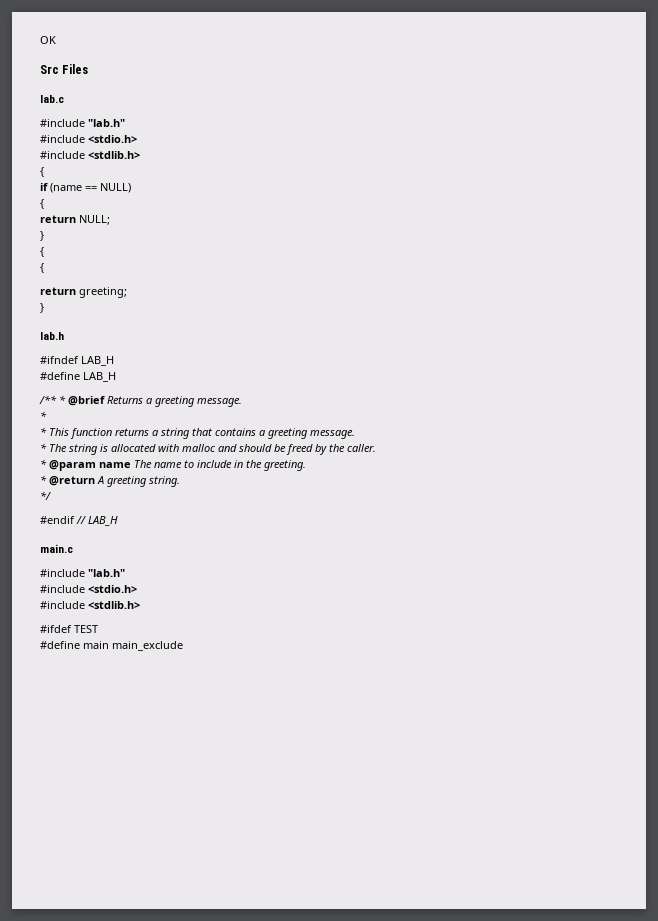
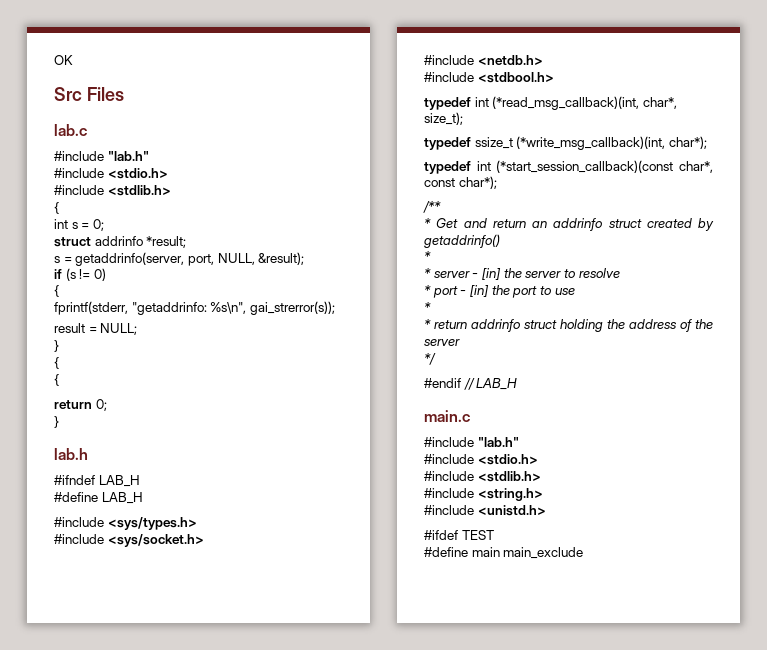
- if (name == NULL)
+ int s = 0;
+ struct addrinfo *result;
+ s = getaddrinfo(server, port, NULL, &result);
+ if (s != 0)
  {
- return NULL;
+ fprintf(stderr, "getaddrinfo: %s\n", gai_strerror(s));
+ result = NULL;
- return greeting;
+ return 0;
- /** * @brief Returns a greeting message.
+ #include <sys/types.h>
+ #include <sys/socket.h>
+ #include <netdb.h>
+ #include <stdbool.h>
+ typedef int (*read_msg_callback)(int, char*, size_t);
+ typedef ssize_t (*write_msg_callback)(int, char*);
+ typedef int (*start_session_callback)(const char*, const char*);
+ /**
+ * Get and return an addrinfo struct created by getaddrinfo()
  *
- * This function returns a string that contains a greeting message.
- * The string is allocated with malloc and should be freed by the caller.
- * @param name The name to include in the greeting.
- * @return A greeting string.
+ * server - [in] the server to resolve
+ * port - [in] the port to use
+ *
+ * return addrinfo struct holding the address of the server
+ #include <string.h>
+ #include <unistd.h>

